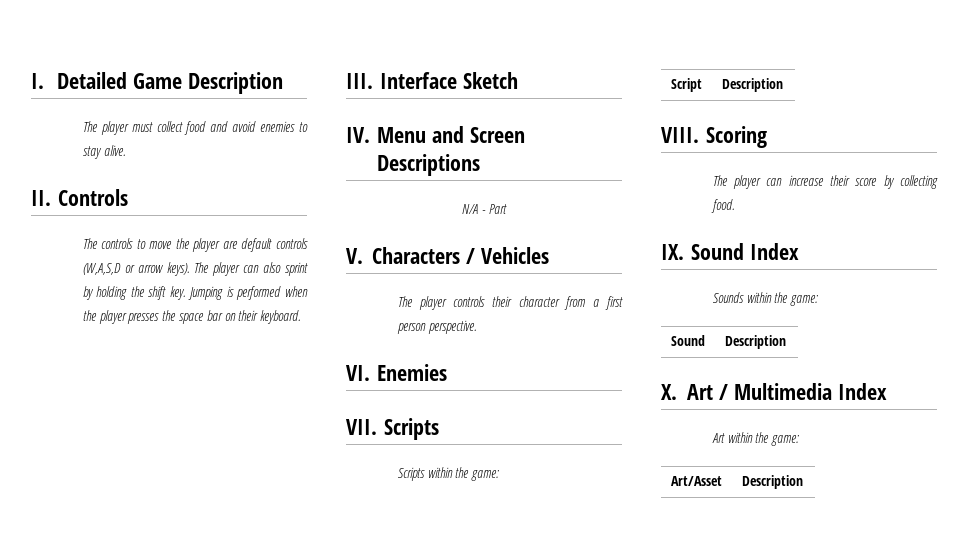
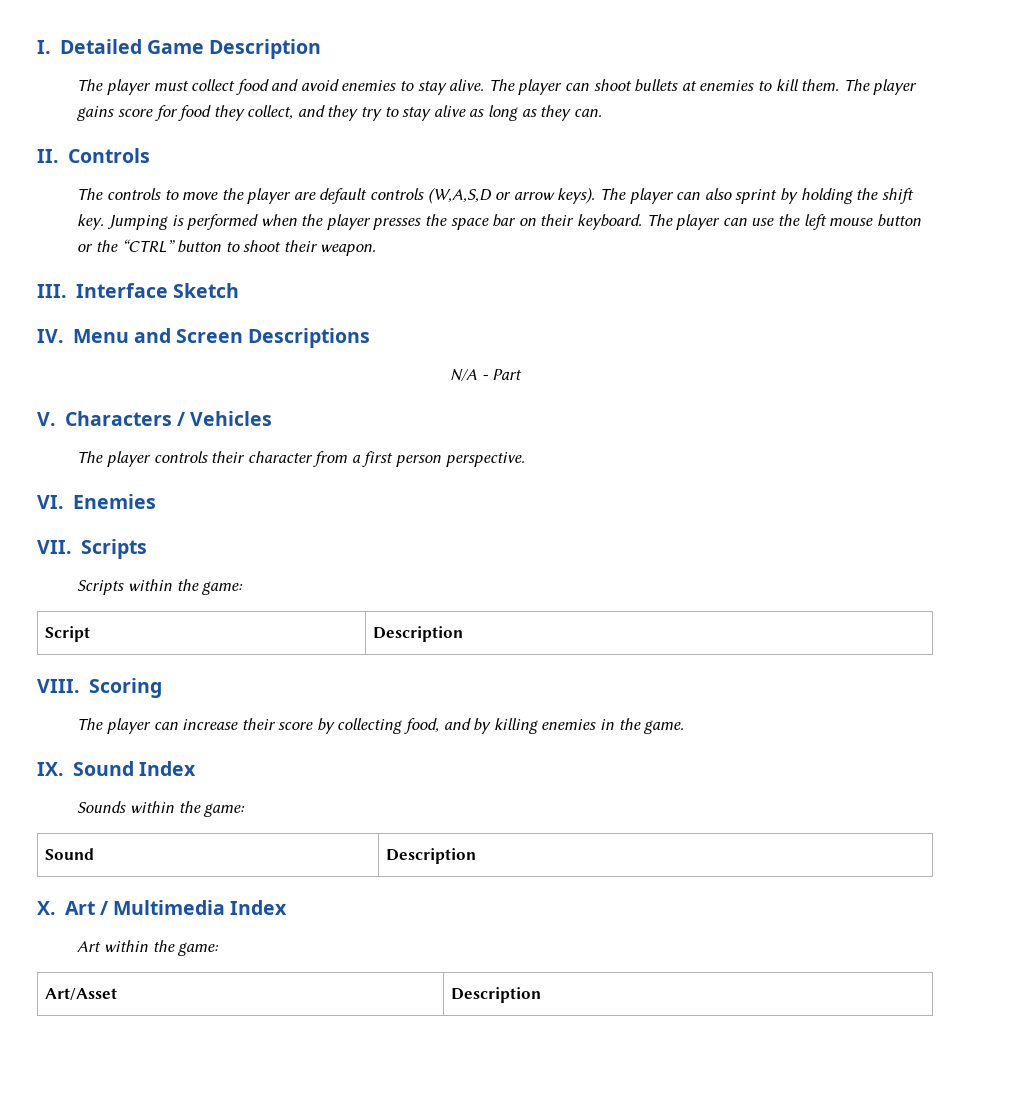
+ The player can shoot bullets at enemies to kill them. The player gains score for food they collect, and they try to stay alive as long as they can.
+ The player can use the left mouse button or the “CTRL” button to shoot their weapon.
- The player can increase their score by collecting food.
+ The player can increase their score by collecting food, and by killing enemies in the game.

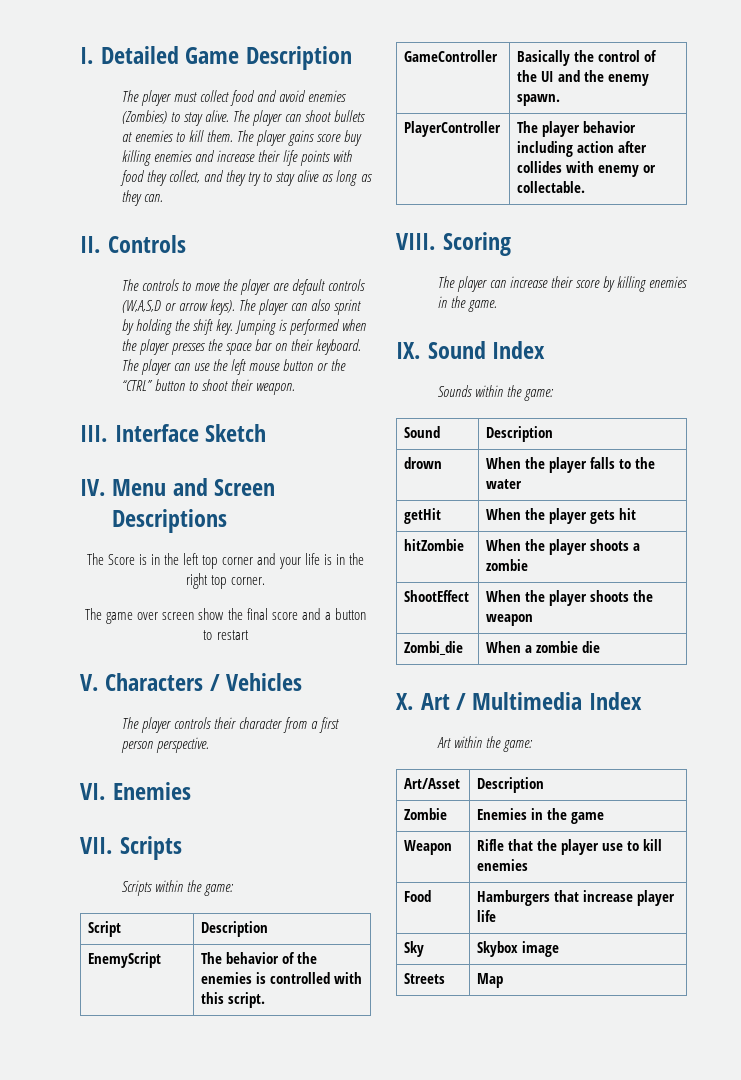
- The player must collect food and avoid enemies to stay alive.
+ The player must collect food and avoid enemies (Zombies) to stay alive.
- The player gains score for food they collect, and they try to stay alive as long as they can.
+ The player gains score buy killing enemies and increase their life points with food they collect, and they try to stay alive as long as they can.
- N/A - Part
+ The Score is in the left top corner and your life is in the right top corner.
+ The game over screen show the final score and a button to restart
+ EnemyScript | The behavior of the enemies is controlled with this script.
+ GameController | Basically the control of the UI and the enemy spawn.
+ PlayerController | The player behavior including action after collides with enemy or collectable.
- The player can increase their score by collecting food, and by killing enemies in the game.
+ The player can increase their score by killing enemies in the game.
+ drown | When the player falls to the water
+ getHit | When the player gets hit
+ hitZombie | When the player shoots a zombie
+ ShootEffect | When the player shoots the weapon
+ Zombi_die | When a zombie die
+ Zombie | Enemies in the game
+ Weapon | Rifle that the player use to kill enemies
+ Food | Hamburgers that increase player life
+ Sky | Skybox image
+ Streets | Map

